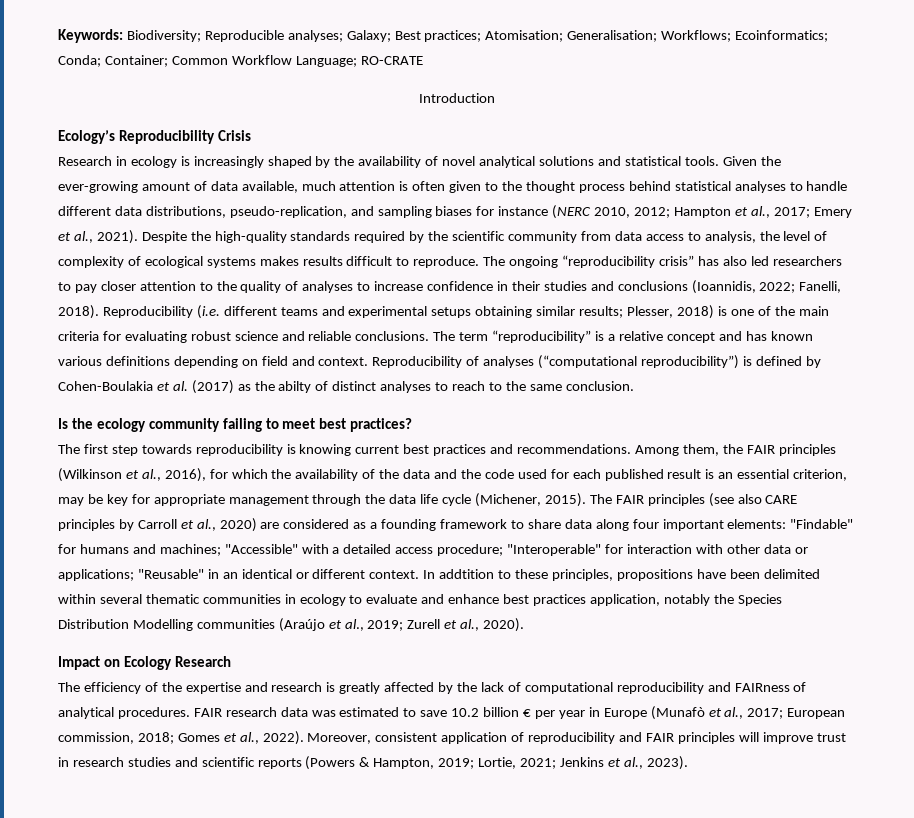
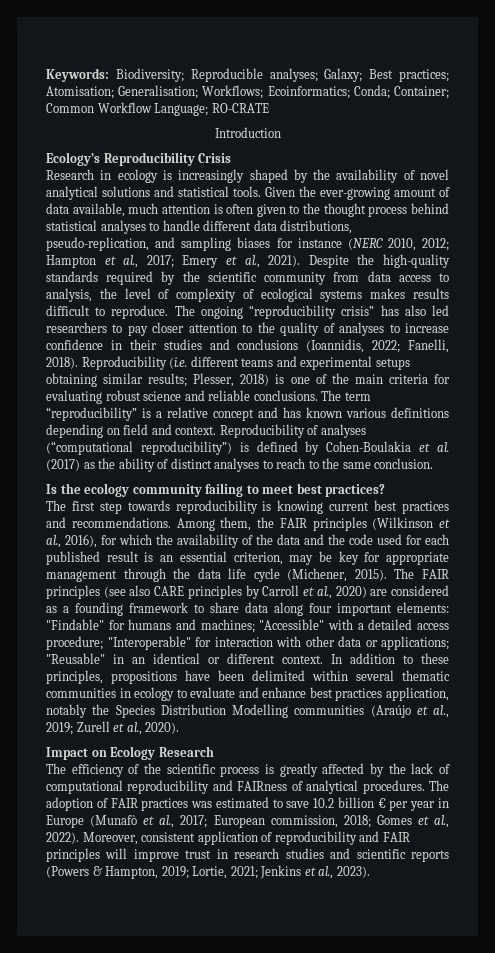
- Reproducibility of analyses (“computational reproducibility”) is defined by Cohen-Boulakia et al. (2017) as the abilty of distinct analyses to reach to the same conclusion.
+ Reproducibility of analyses (“computational reproducibility”) is defined by Cohen-Boulakia et al. (2017) as the ability of distinct analyses to reach to the same conclusion.
- In addtition to these principles, propositions have been delimited within several thematic communities in ecology to evaluate and enhance best practices application, notably the Species Distribution Modelling communities (Araújo et al., 2019; Zurell et al., 2020).
+ In addition to these principles, propositions have been delimited within several thematic communities in ecology to evaluate and enhance best practices application, notably the Species Distribution Modelling communities (Araújo et al., 2019; Zurell et al., 2020).
- The efficiency of the expertise and research is greatly affected by the lack of computational reproducibility and FAIRness of analytical procedures.
+ The efficiency of the scientific process is greatly affected by the lack of computational reproducibility and FAIRness of analytical procedures.
- FAIR research data was estimated to save 10.2 billion € per year in Europe (Munafò et al., 2017; European commission, 2018; Gomes et al., 2022).
+ The adoption of FAIR practices was estimated to save 10.2 billion € per year in Europe (Munafò et al., 2017; European commission, 2018; Gomes et al., 2022).

